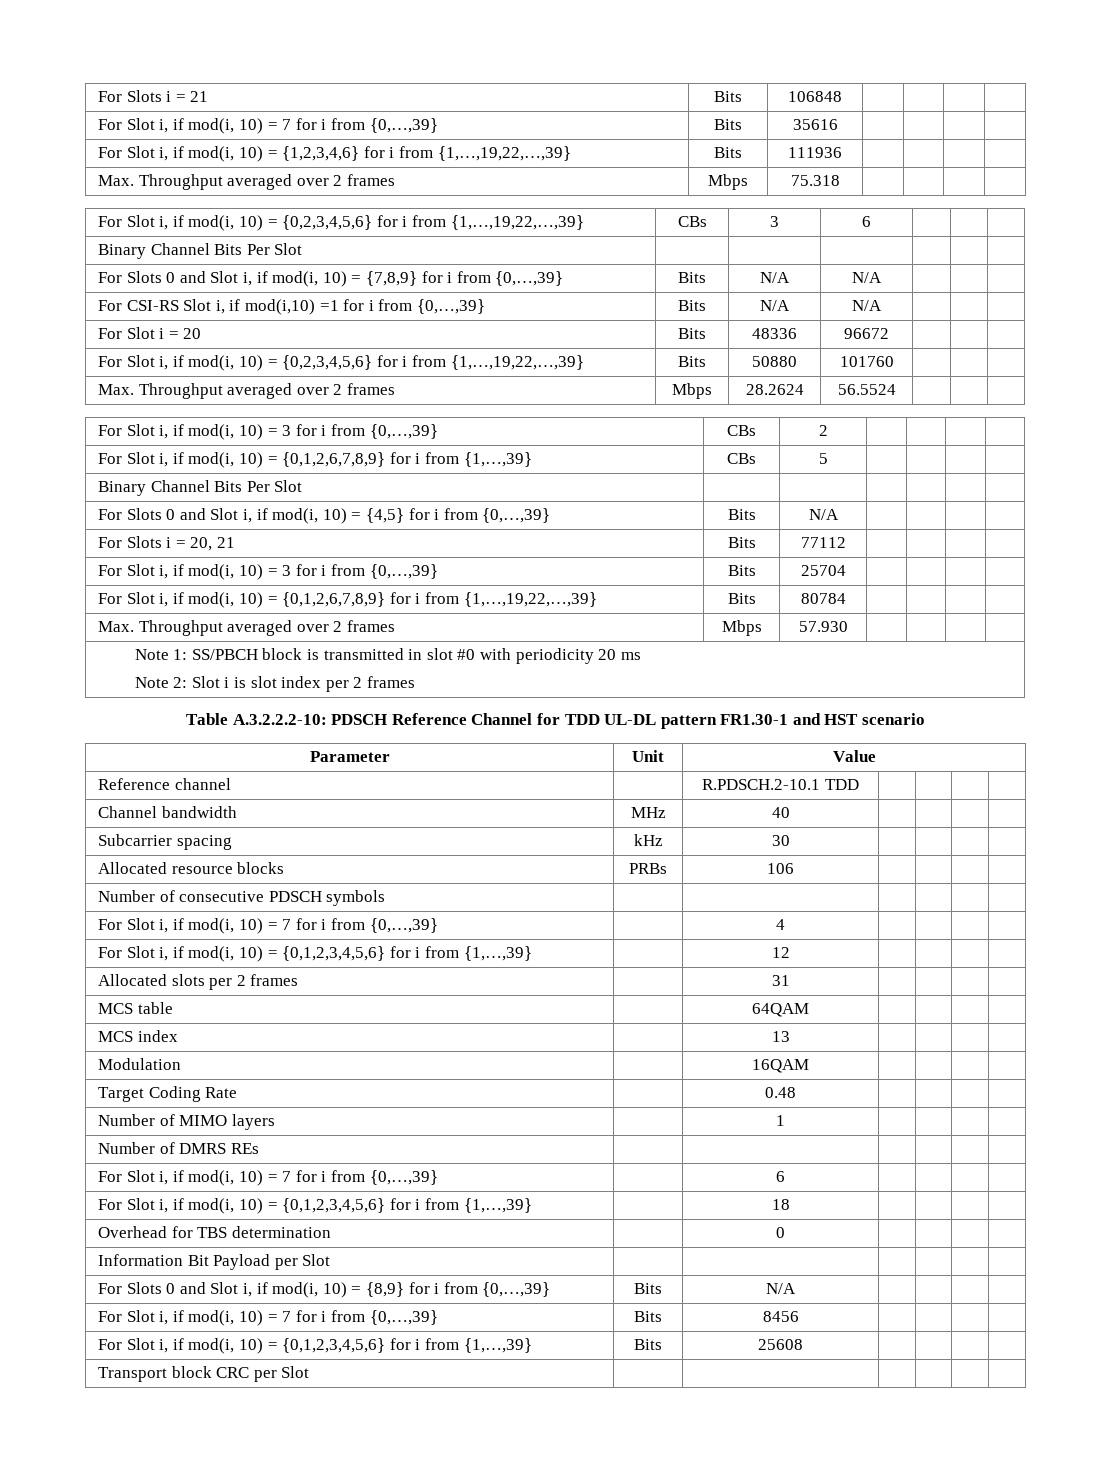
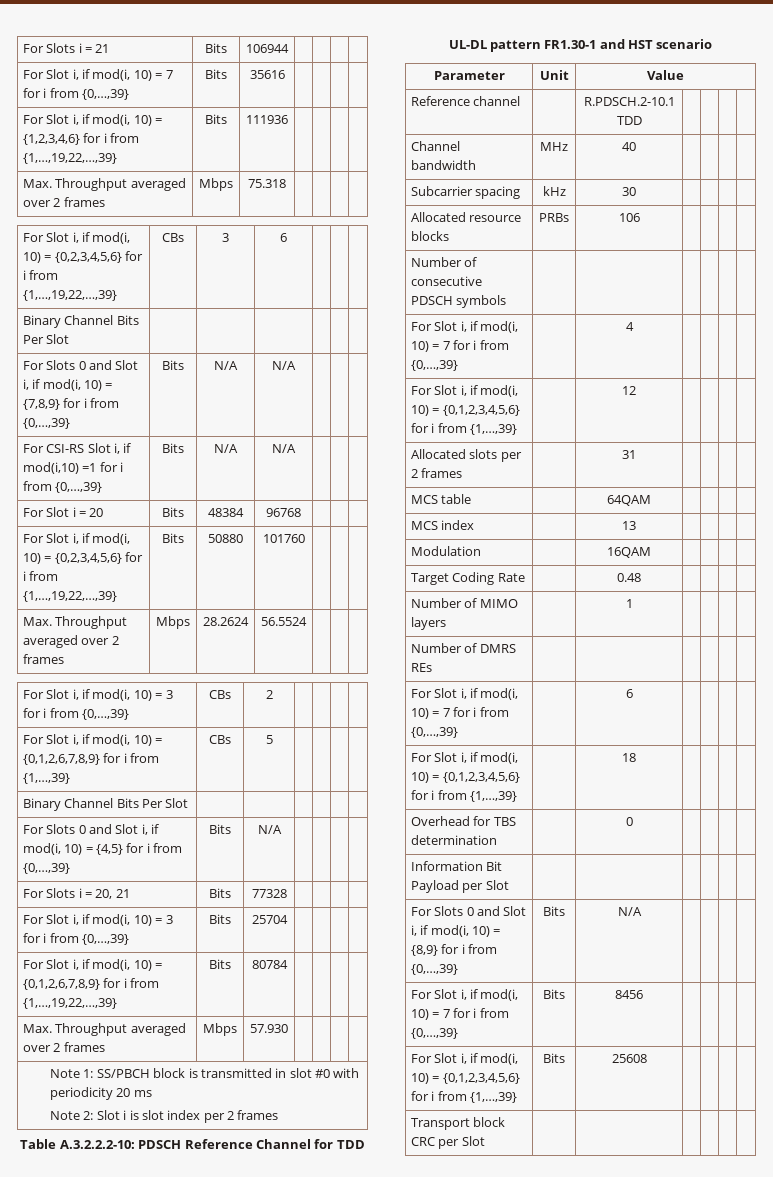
- For Slots i = 21 | Bits | 106848 | | | |
+ For Slots i = 21 | Bits | 106944 | | | |
- For Slot i = 20 | Bits | 48336 | 96672 | | |
+ For Slot i = 20 | Bits | 48384 | 96768 | | |
- For Slots i = 20, 21 | Bits | 77112 | | | |
+ For Slots i = 20, 21 | Bits | 77328 | | | |

